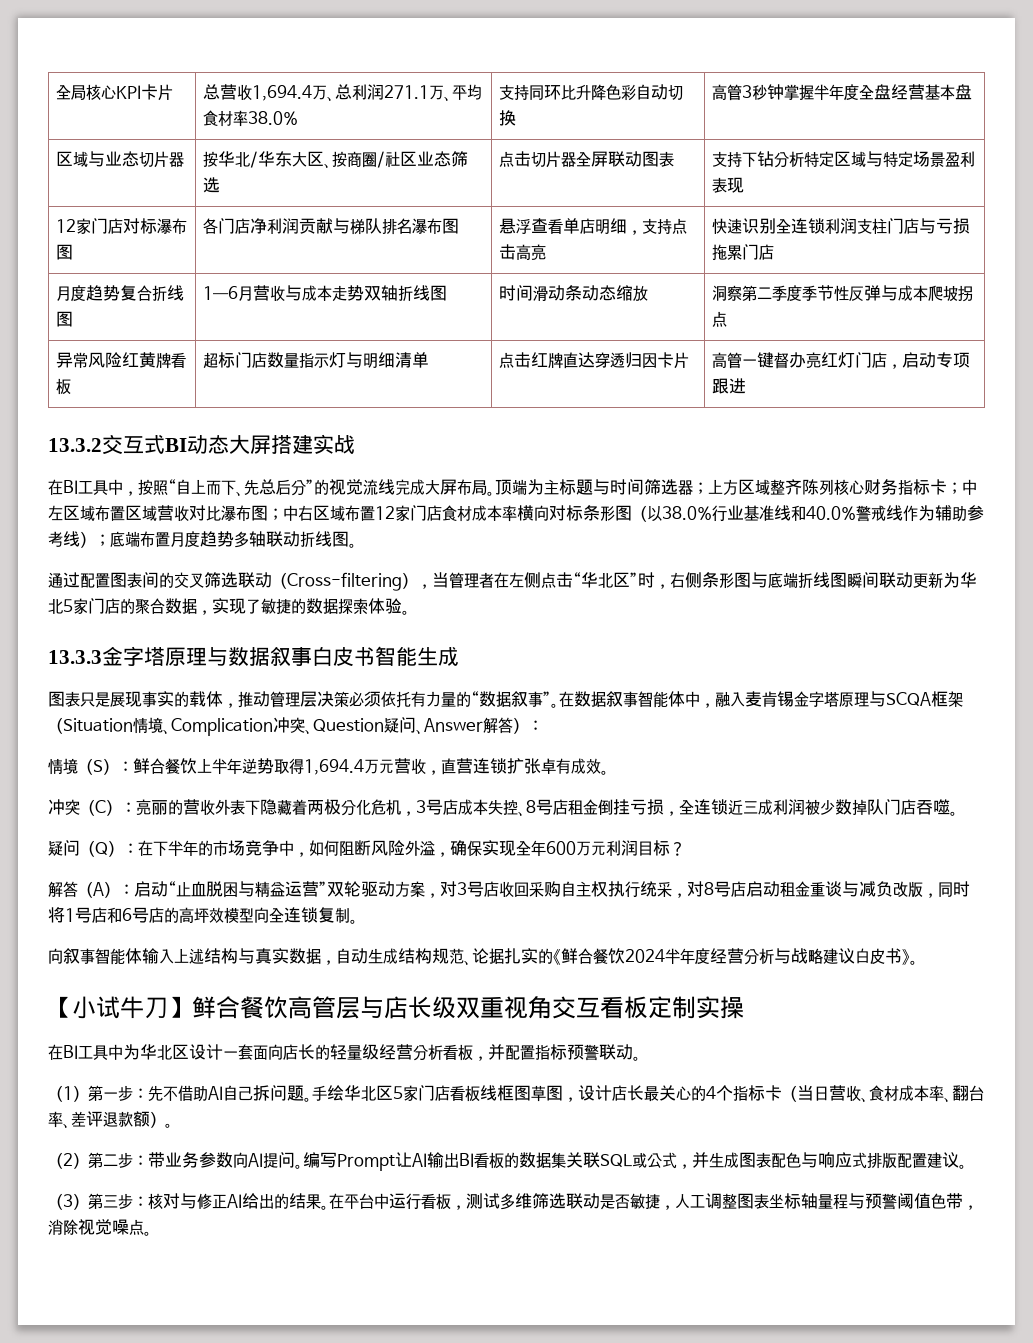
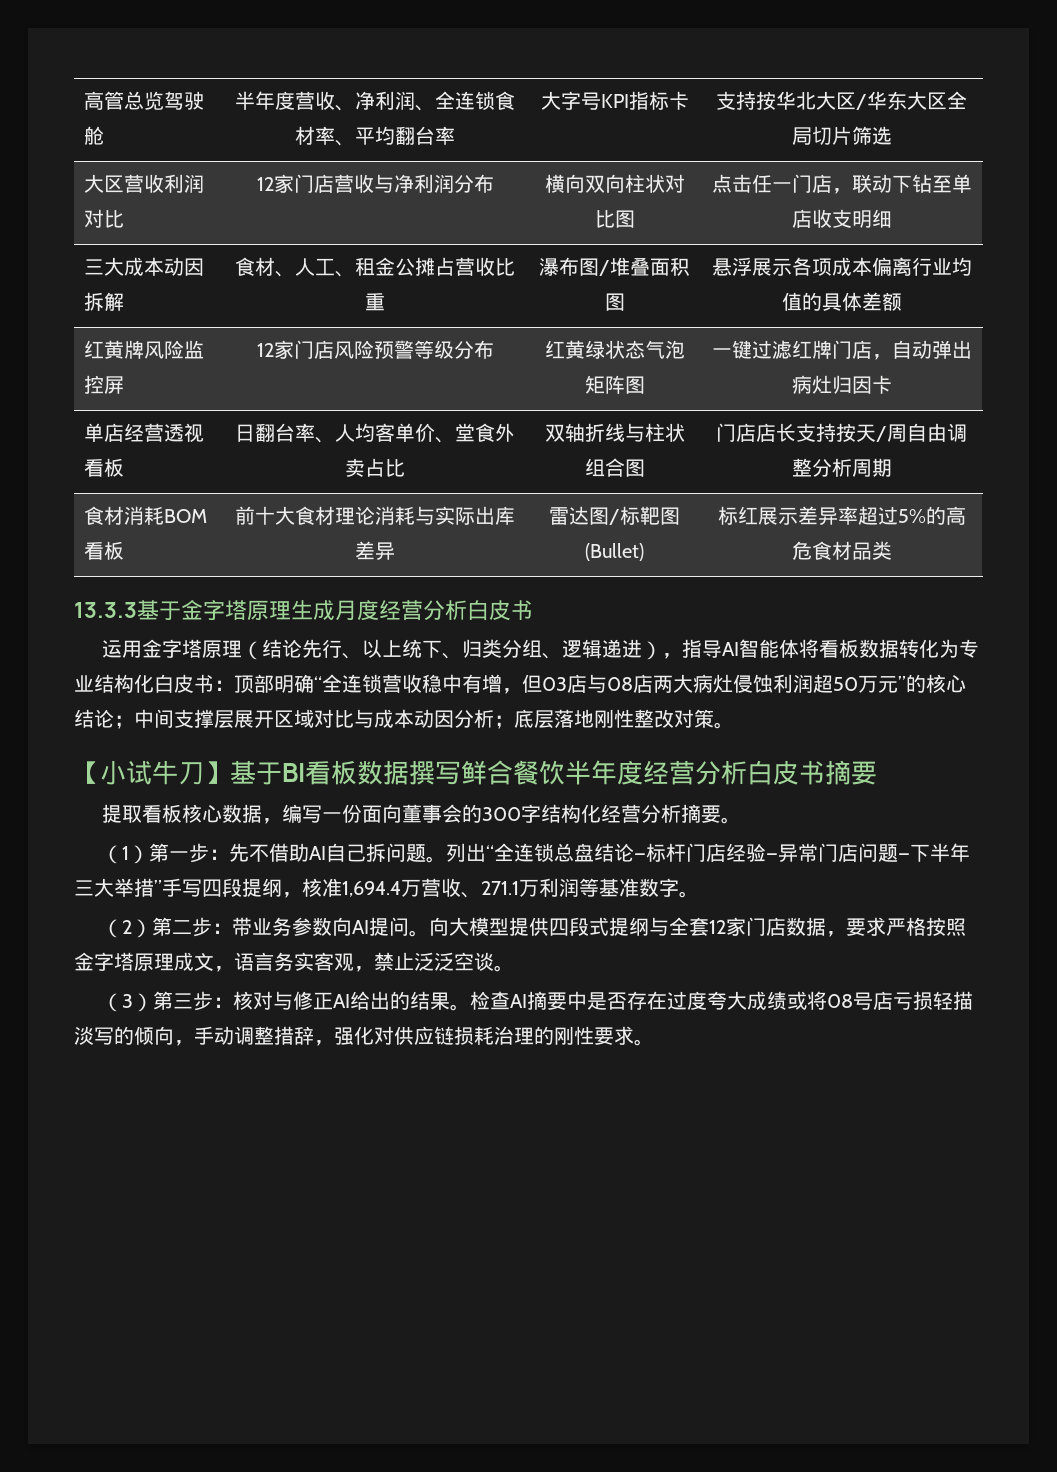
- 全局核心KPI卡片 | 总营收1,694.4万、总利润271.1万、平均食材率38.0% | 支持同环比升降色彩自动切换 | 高管3秒钟掌握半年度全盘经营基本盘
- 区域与业态切片器 | 按华北/华东大区、按商圈/社区业态筛选 | 点击切片器全屏联动图表 | 支持下钻分析特定区域与特定场景盈利表现
- 12家门店对标瀑布图 | 各门店净利润贡献与梯队排名瀑布图 | 悬浮查看单店明细，支持点击高亮 | 快速识别全连锁利润支柱门店与亏损拖累门店
- 月度趋势复合折线图 | 1—6月营收与成本走势双轴折线图 | 时间滑动条动态缩放 | 洞察第二季度季节性反弹与成本爬坡拐点
- 异常风险红黄牌看板 | 超标门店数量指示灯与明细清单 | 点击红牌直达穿透归因卡片 | 高管一键督办亮红灯门店，启动专项跟进
- 13.3.2交互式BI动态大屏搭建实战
- 在BI工具中，按照“自上而下、先总后分”的视觉流线完成大屏布局。顶端为主标题与时间筛选器；上方区域整齐陈列核心财务指标卡；中左区域布置区域营收对比瀑布图；中右区域布置12家门店食材成本率横向对标条形图（以38.0%行业基准线和40.0%警戒线作为辅助参考线）；底端布置月度趋势多轴联动折线图。
- 通过配置图表间的交叉筛选联动（Cross-filtering），当管理者在左侧点击“华北区”时，右侧条形图与底端折线图瞬间联动更新为华北5家门店的聚合数据，实现了敏捷的数据探索体验。
+ 高管总览驾驶舱 | 半年度营收、净利润、全连锁食材率、平均翻台率 | 大字号KPI指标卡 | 支持按华北大区/华东大区全局切片筛选
+ 大区营收利润对比 | 12家门店营收与净利润分布 | 横向双向柱状对比图 | 点击任一门店，联动下钻至单店收支明细
+ 三大成本动因拆解 | 食材、人工、租金公摊占营收比重 | 瀑布图/堆叠面积图 | 悬浮展示各项成本偏离行业均值的具体差额
+ 红黄牌风险监控屏 | 12家门店风险预警等级分布 | 红黄绿状态气泡矩阵图 | 一键过滤红牌门店，自动弹出病灶归因卡
+ 单店经营透视看板 | 日翻台率、人均客单价、堂食外卖占比 | 双轴折线与柱状组合图 | 门店店长支持按天/周自由调整分析周期
+ 食材消耗BOM看板 | 前十大食材理论消耗与实际出库差异 | 雷达图/标靶图(Bullet) | 标红展示差异率超过5%的高危食材品类
- 13.3.3金字塔原理与数据叙事白皮书智能生成
- 图表只是展现事实的载体，推动管理层决策必须依托有力量的“数据叙事”。在数据叙事智能体中，融入麦肯锡金字塔原理与SCQA框架（Situation情境、Complication冲突、Question疑问、Answer解答）：
- 情境（S）：鲜合餐饮上半年逆势取得1,694.4万元营收，直营连锁扩张卓有成效。
- 冲突（C）：亮丽的营收外表下隐藏着两极分化危机，3号店成本失控、8号店租金倒挂亏损，全连锁近三成利润被少数掉队门店吞噬。
- 疑问（Q）：在下半年的市场竞争中，如何阻断风险外溢，确保实现全年600万元利润目标？
- 解答（A）：启动“止血脱困与精益运营”双轮驱动方案，对3号店收回采购自主权执行统采，对8号店启动租金重谈与减负改版，同时将1号店和6号店的高坪效模型向全连锁复制。
- 向叙事智能体输入上述结构与真实数据，自动生成结构规范、论据扎实的《鲜合餐饮2024半年度经营分析与战略建议白皮书》。
- 【小试牛刀】鲜合餐饮高管层与店长级双重视角交互看板定制实操
- 在BI工具中为华北区设计一套面向店长的轻量级经营分析看板，并配置指标预警联动。
+ 13.3.3基于金字塔原理生成月度经营分析白皮书
+ 运用金字塔原理（结论先行、以上统下、归类分组、逻辑递进），指导AI智能体将看板数据转化为专业结构化白皮书：顶部明确“全连锁营收稳中有增，但03店与08店两大病灶侵蚀利润超50万元”的核心结论；中间支撑层展开区域对比与成本动因分析；底层落地刚性整改对策。
+ 【小试牛刀】基于BI看板数据撰写鲜合餐饮半年度经营分析白皮书摘要
+ 提取看板核心数据，编写一份面向董事会的300字结构化经营分析摘要。
- 手绘华北区5家门店看板线框图草图，设计店长最关心的4个指标卡（当日营收、食材成本率、翻台率、差评退款额）。
+ 列出“全连锁总盘结论—标杆门店经验—异常门店问题—下半年三大举措”手写四段提纲，核准1,694.4万营收、271.1万利润等基准数字。
- 编写Prompt让AI输出BI看板的数据集关联SQL或公式，并生成图表配色与响应式排版配置建议。
+ 向大模型提供四段式提纲与全套12家门店数据，要求严格按照金字塔原理成文，语言务实客观，禁止泛泛空谈。
- 在平台中运行看板，测试多维筛选联动是否敏捷，人工调整图表坐标轴量程与预警阈值色带，消除视觉噪点。
+ 检查AI摘要中是否存在过度夸大成绩或将08号店亏损轻描淡写的倾向，手动调整措辞，强化对供应链损耗治理的刚性要求。

